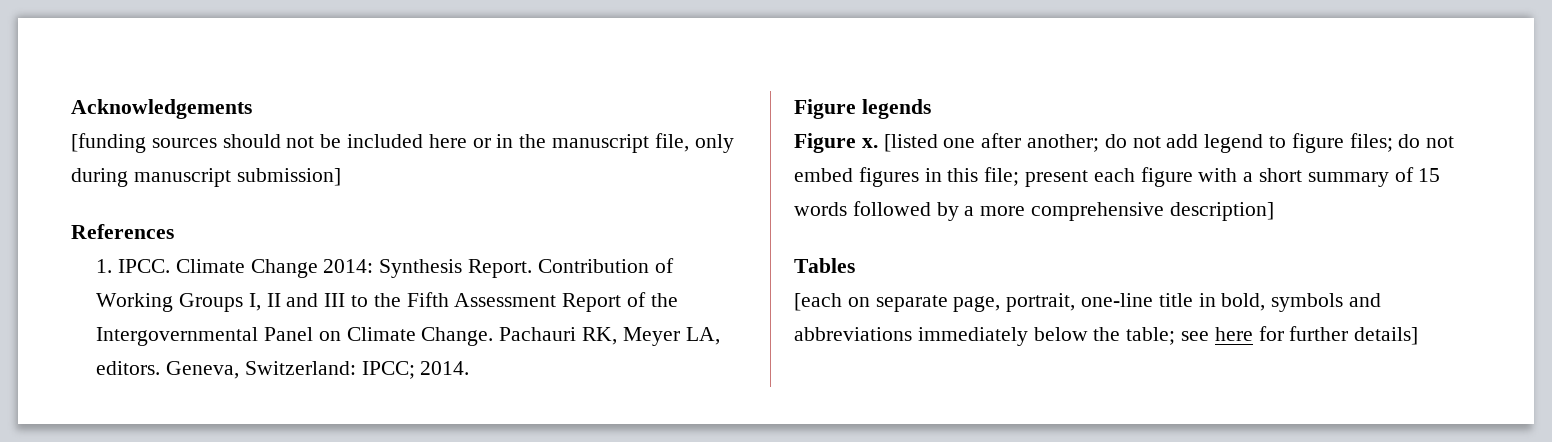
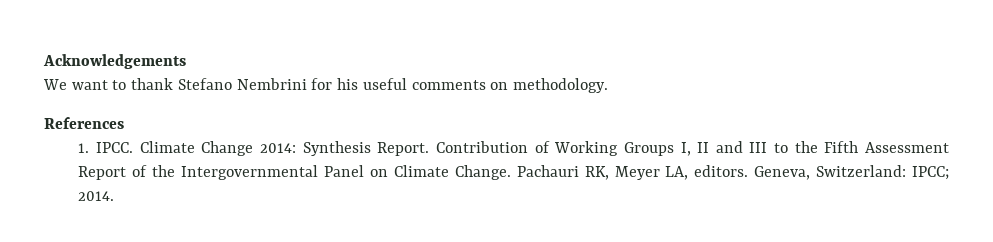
- [funding sources should not be included here or in the manuscript file, only during manuscript submission]
+ We want to thank Stefano Nembrini for his useful comments on methodology.
- Figure legends
- Figure x. [listed one after another; do not add legend to figure files; do not embed figures in this file; present each figure with a short summary of 15 words followed by a more comprehensive description]
- Tables
- [each on separate page, portrait, one-line title in bold, symbols and abbreviations immediately below the table; see here for further details]

